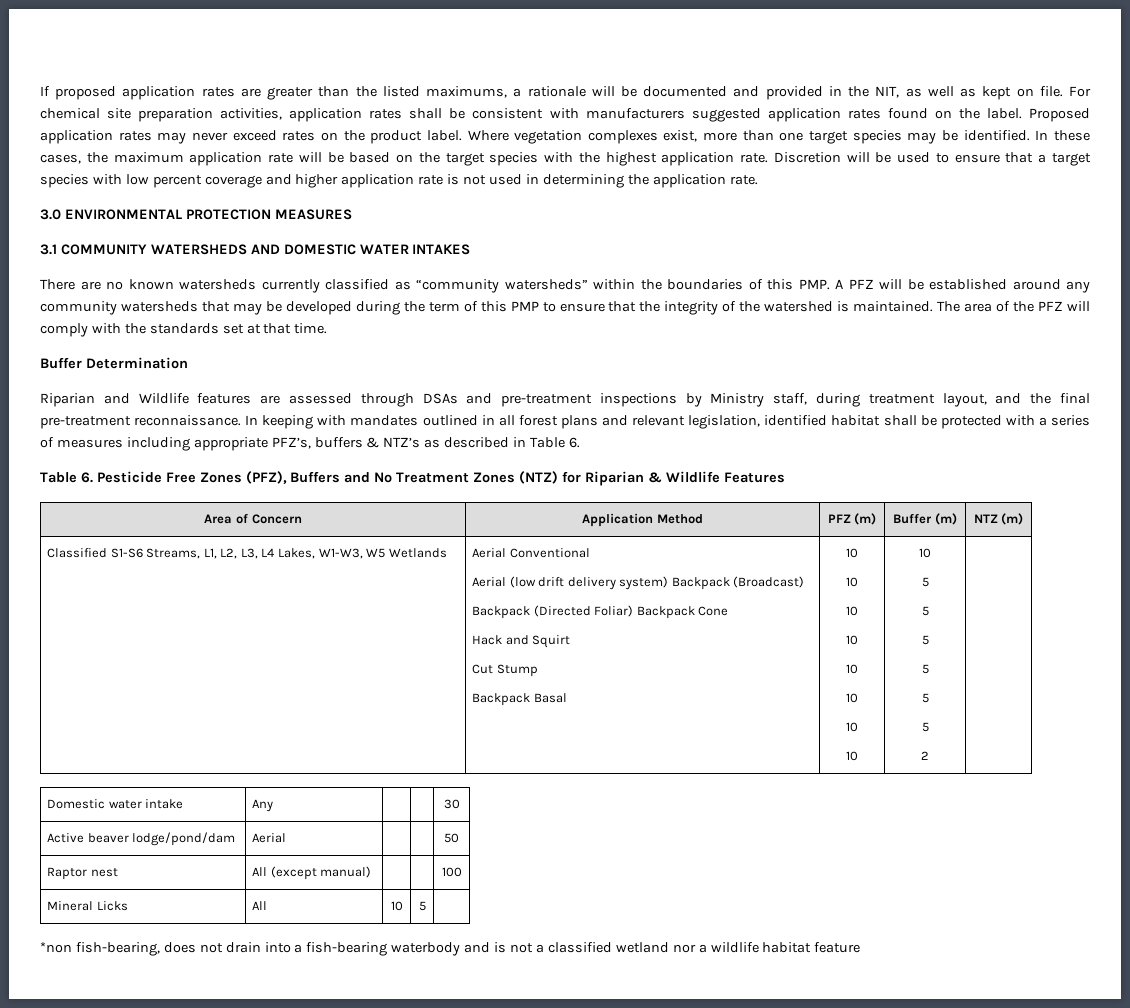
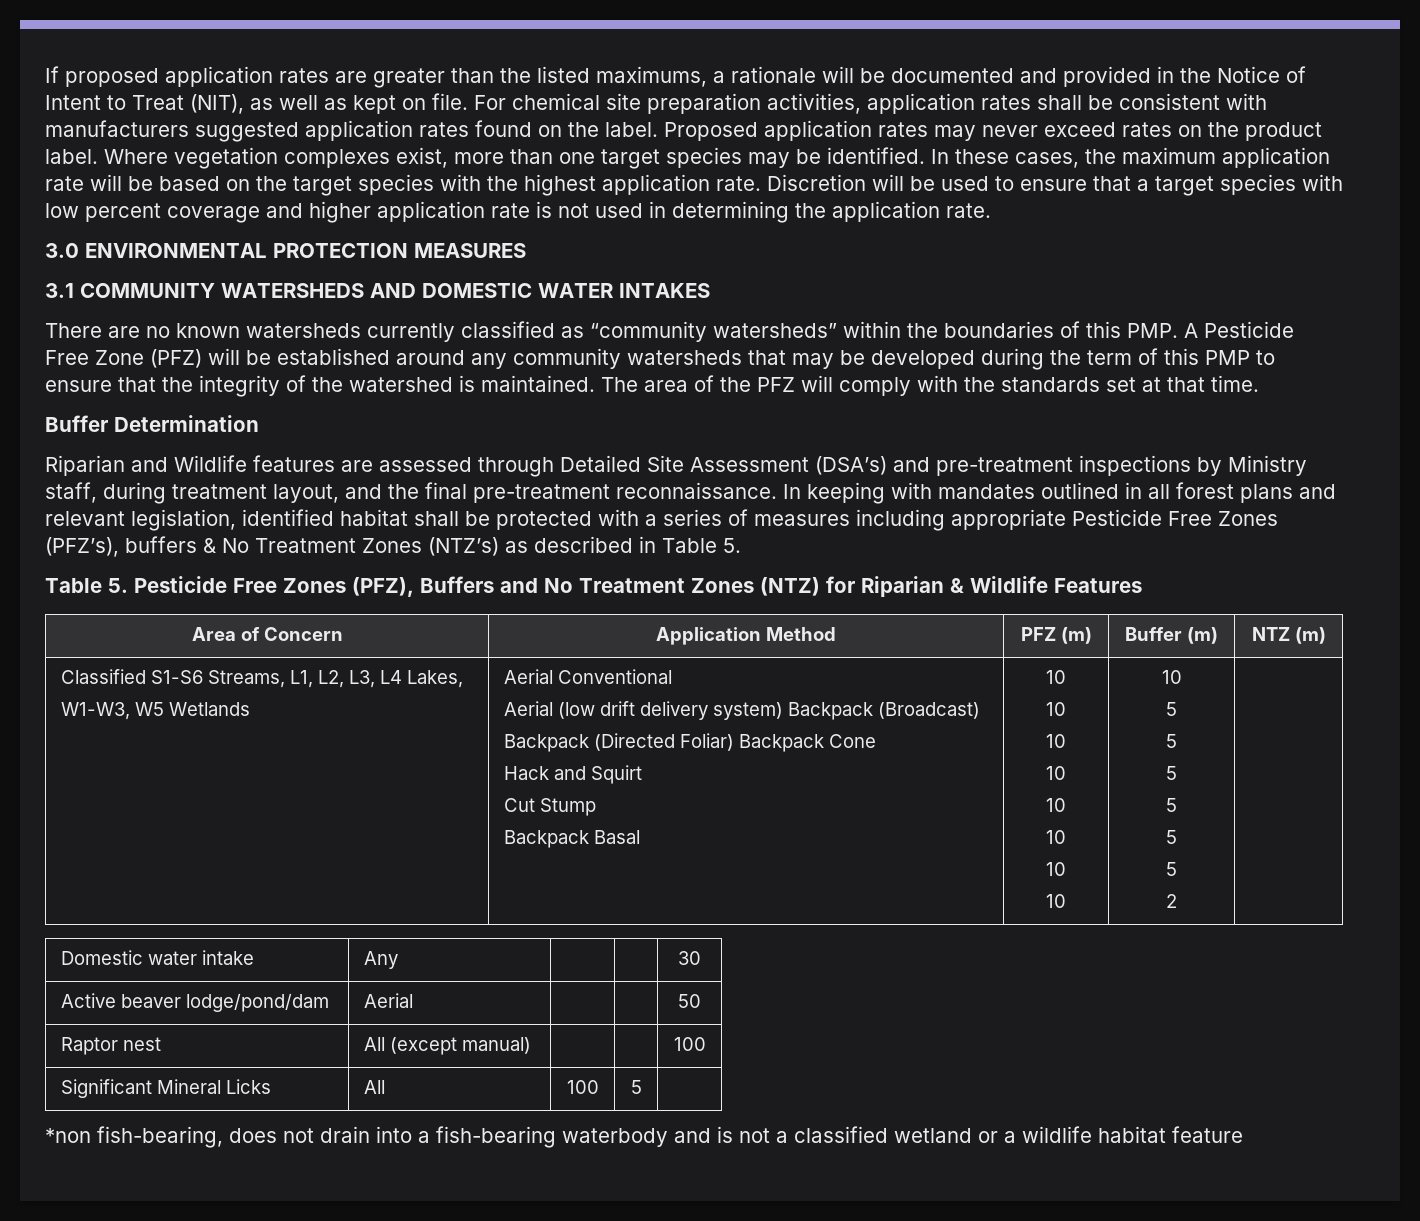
- If proposed application rates are greater than the listed maximums, a rationale will be documented and provided in the NIT, as well as kept on file.
+ If proposed application rates are greater than the listed maximums, a rationale will be documented and provided in the Notice of Intent to Treat (NIT), as well as kept on file.
- There are no known watersheds currently classified as “community watersheds” within the boundaries of this PMP. A PFZ will be established around any community watersheds that may be developed during the term of this PMP to ensure that the integrity of the watershed is maintained.
+ There are no known watersheds currently classified as “community watersheds” within the boundaries of this PMP. A Pesticide Free Zone (PFZ) will be established around any community watersheds that may be developed during the term of this PMP to ensure that the integrity of the watershed is maintained.
- Riparian and Wildlife features are assessed through DSAs and pre-treatment inspections by Ministry staff, during treatment layout, and the final pre-treatment reconnaissance.
+ Riparian and Wildlife features are assessed through Detailed Site Assessment (DSA’s) and pre-treatment inspections by Ministry staff, during treatment layout, and the final pre-treatment reconnaissance.
- In keeping with mandates outlined in all forest plans and relevant legislation, identified habitat shall be protected with a series of measures including appropriate PFZ’s, buffers & NTZ’s as described in Table 6.
- Table 6. Pesticide Free Zones (PFZ), Buffers and No Treatment Zones (NTZ) for Riparian & Wildlife Features
+ In keeping with mandates outlined in all forest plans and relevant legislation, identified habitat shall be protected with a series of measures including appropriate Pesticide Free Zones (PFZ’s), buffers & No Treatment Zones (NTZ’s) as described in Table 5.
+ Table 5. Pesticide Free Zones (PFZ), Buffers and No Treatment Zones (NTZ) for Riparian & Wildlife Features
- Classified S1-S6 Streams, L1, L2, L3, L4 Lakes, W1-W3, W5 Wetlands
+ Classified S1-S6 Streams, L1, L2, L3, L4 Lakes,
+ W1-W3, W5 Wetlands
- Mineral Licks | All | 10 | 5 |
+ Significant Mineral Licks | All | 100 | 5 |
- *non fish-bearing, does not drain into a fish-bearing waterbody and is not a classified wetland nor a wildlife habitat feature
+ *non fish-bearing, does not drain into a fish-bearing waterbody and is not a classified wetland or a wildlife habitat feature

